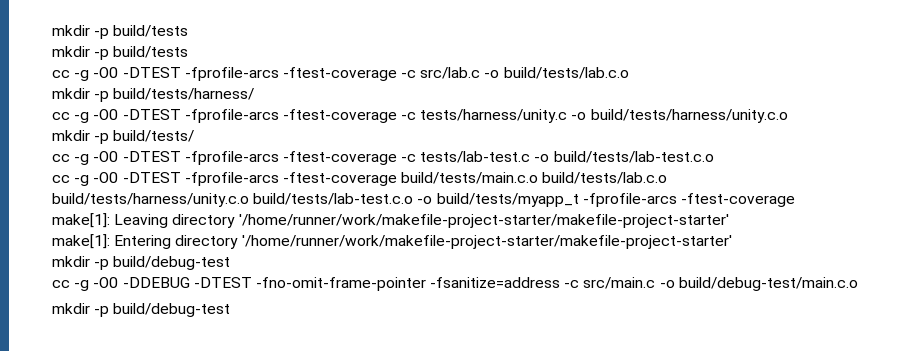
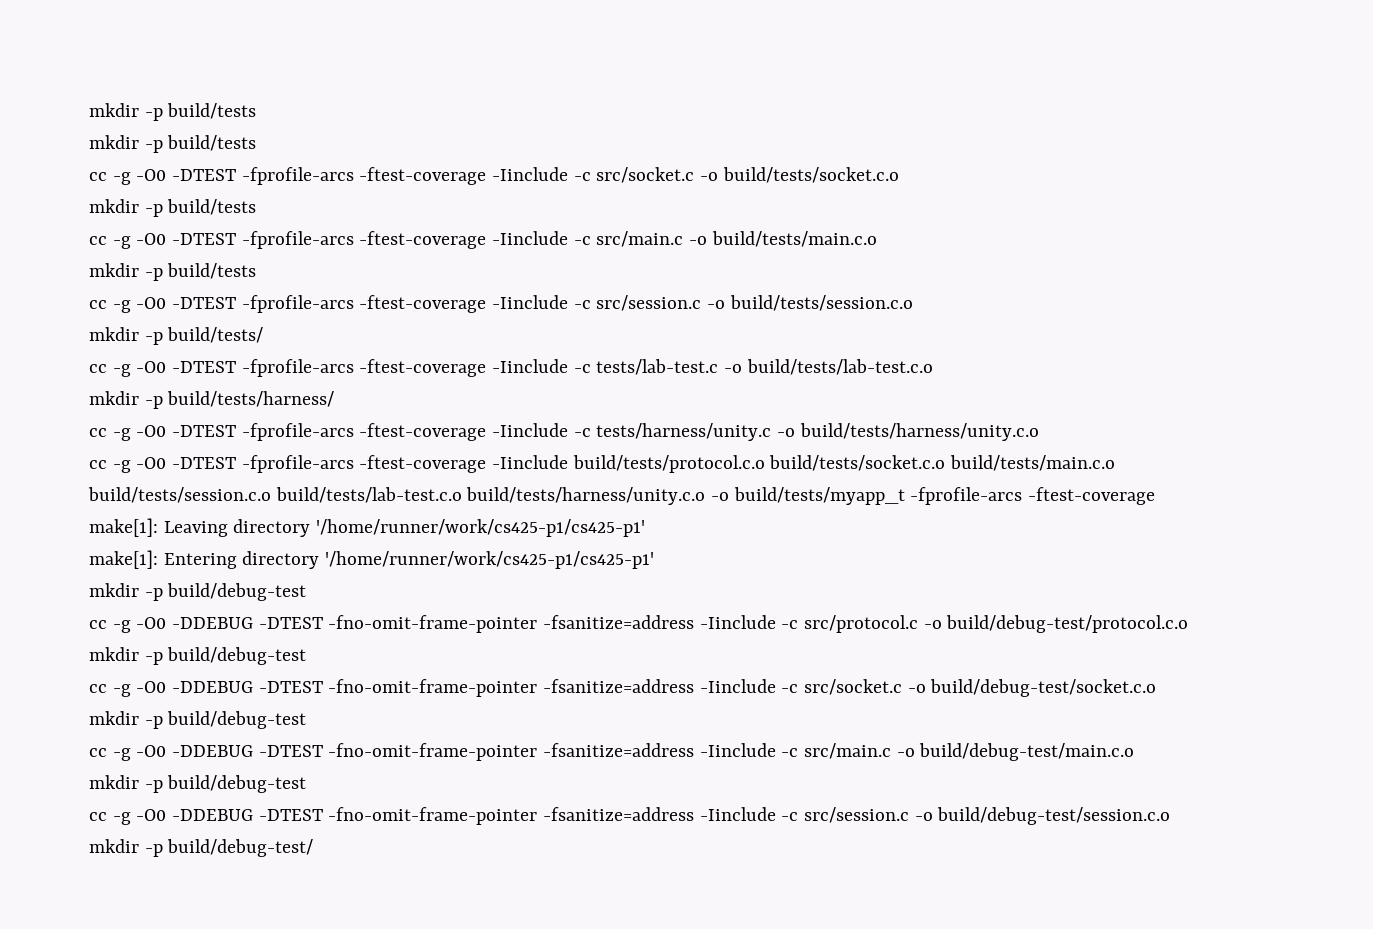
- cc -g -O0 -DTEST -fprofile-arcs -ftest-coverage -c src/lab.c -o build/tests/lab.c.o
+ cc -g -O0 -DTEST -fprofile-arcs -ftest-coverage -Iinclude -c src/socket.c -o build/tests/socket.c.o
+ mkdir -p build/tests
+ cc -g -O0 -DTEST -fprofile-arcs -ftest-coverage -Iinclude -c src/main.c -o build/tests/main.c.o
+ mkdir -p build/tests
+ cc -g -O0 -DTEST -fprofile-arcs -ftest-coverage -Iinclude -c src/session.c -o build/tests/session.c.o
+ mkdir -p build/tests/
+ cc -g -O0 -DTEST -fprofile-arcs -ftest-coverage -Iinclude -c tests/lab-test.c -o build/tests/lab-test.c.o
- cc -g -O0 -DTEST -fprofile-arcs -ftest-coverage -c tests/harness/unity.c -o build/tests/harness/unity.c.o
+ cc -g -O0 -DTEST -fprofile-arcs -ftest-coverage -Iinclude -c tests/harness/unity.c -o build/tests/harness/unity.c.o
- mkdir -p build/tests/
- cc -g -O0 -DTEST -fprofile-arcs -ftest-coverage -c tests/lab-test.c -o build/tests/lab-test.c.o
- cc -g -O0 -DTEST -fprofile-arcs -ftest-coverage build/tests/main.c.o build/tests/lab.c.o build/tests/harness/unity.c.o build/tests/lab-test.c.o -o build/tests/myapp_t -fprofile-arcs -ftest-coverage
+ cc -g -O0 -DTEST -fprofile-arcs -ftest-coverage -Iinclude build/tests/protocol.c.o build/tests/socket.c.o build/tests/main.c.o build/tests/session.c.o build/tests/lab-test.c.o build/tests/harness/unity.c.o -o build/tests/myapp_t -fprofile-arcs -ftest-coverage
- make[1]: Leaving directory '/home/runner/work/makefile-project-starter/makefile-project-starter'
+ make[1]: Leaving directory '/home/runner/work/cs425-p1/cs425-p1'
- make[1]: Entering directory '/home/runner/work/makefile-project-starter/makefile-project-starter'
+ make[1]: Entering directory '/home/runner/work/cs425-p1/cs425-p1'
- cc -g -O0 -DDEBUG -DTEST -fno-omit-frame-pointer -fsanitize=address -c src/main.c -o build/debug-test/main.c.o
+ cc -g -O0 -DDEBUG -DTEST -fno-omit-frame-pointer -fsanitize=address -Iinclude -c src/protocol.c -o build/debug-test/protocol.c.o
+ mkdir -p build/debug-test
+ cc -g -O0 -DDEBUG -DTEST -fno-omit-frame-pointer -fsanitize=address -Iinclude -c src/socket.c -o build/debug-test/socket.c.o
+ mkdir -p build/debug-test
+ cc -g -O0 -DDEBUG -DTEST -fno-omit-frame-pointer -fsanitize=address -Iinclude -c src/main.c -o build/debug-test/main.c.o
+ cc -g -O0 -DDEBUG -DTEST -fno-omit-frame-pointer -fsanitize=address -Iinclude -c src/session.c -o build/debug-test/session.c.o
+ mkdir -p build/debug-test/

